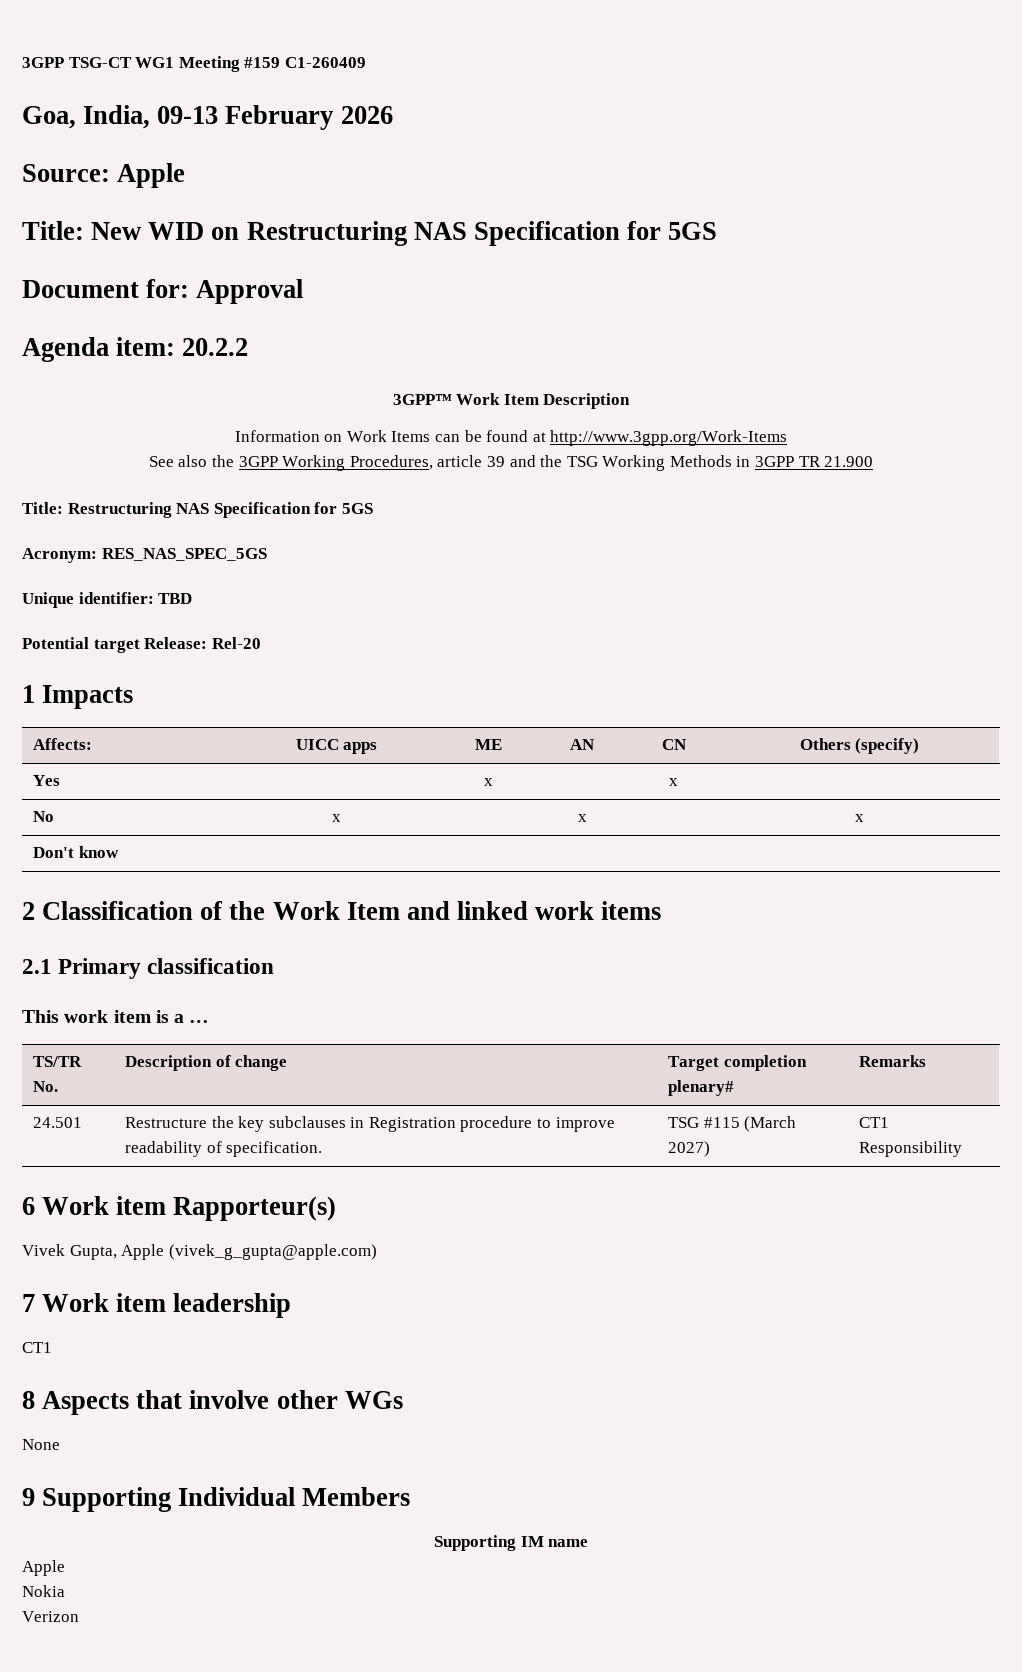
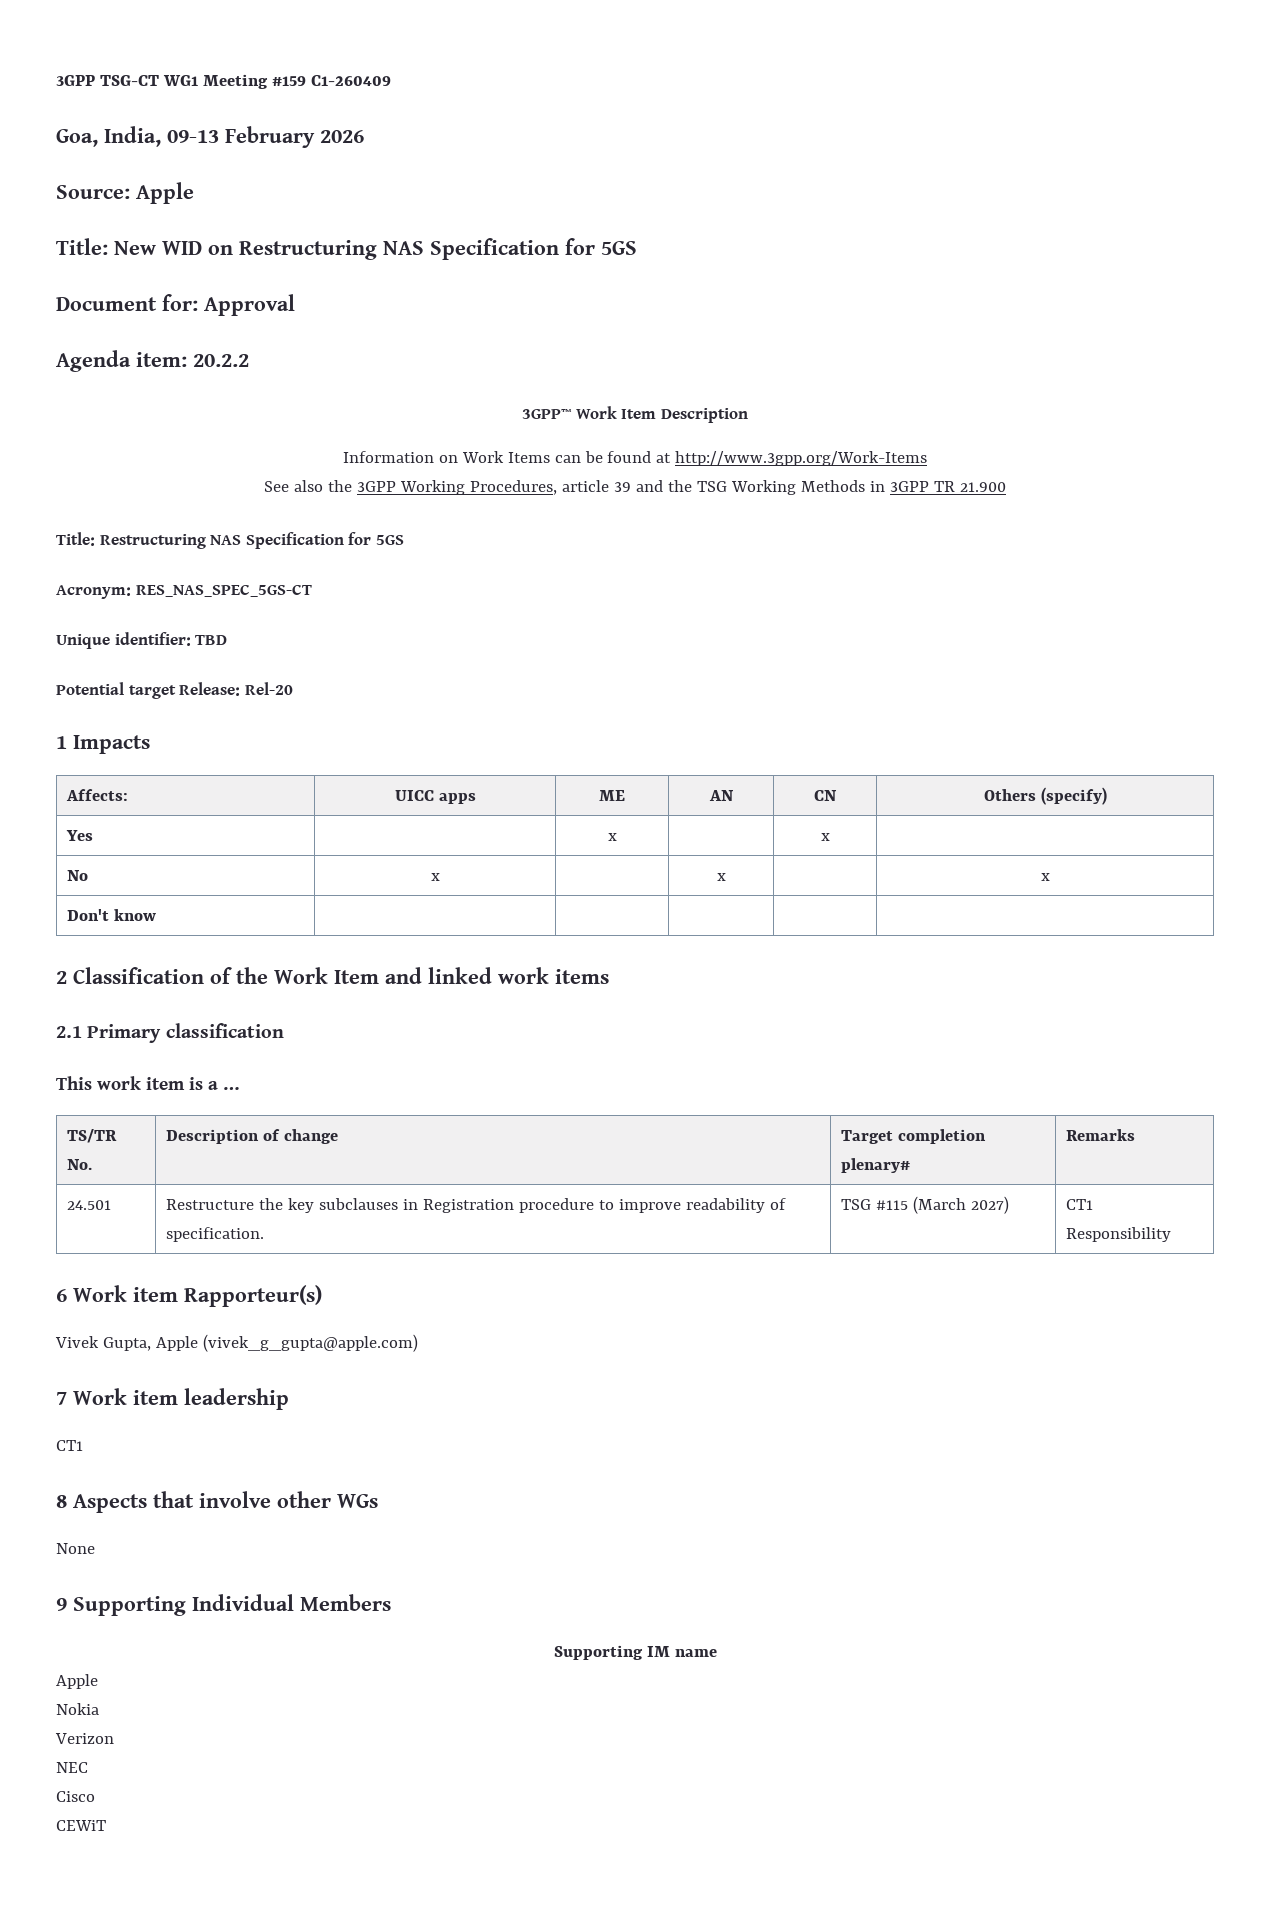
- Acronym: RES_NAS_SPEC_5GS
+ Acronym: RES_NAS_SPEC_5GS-CT
+ NEC
+ Cisco
+ CEWiT

